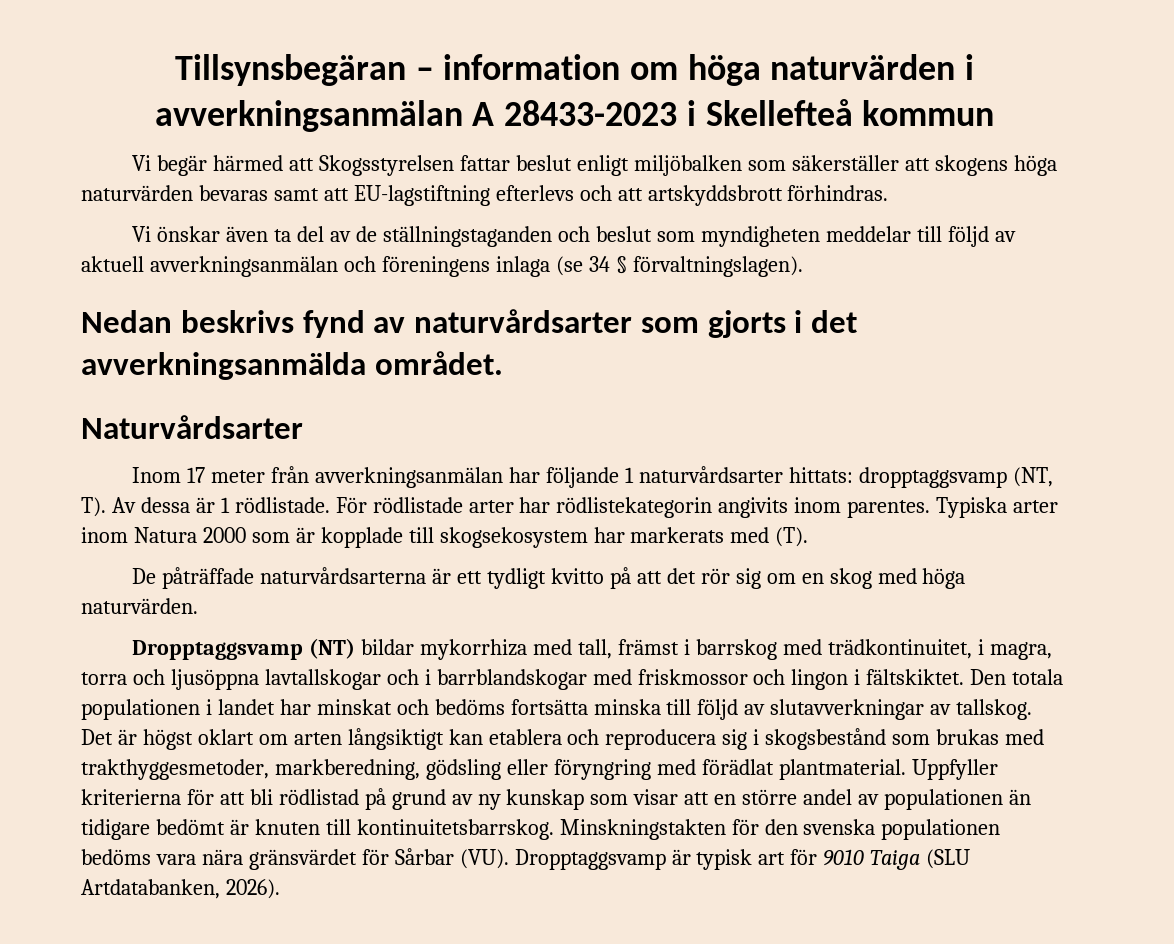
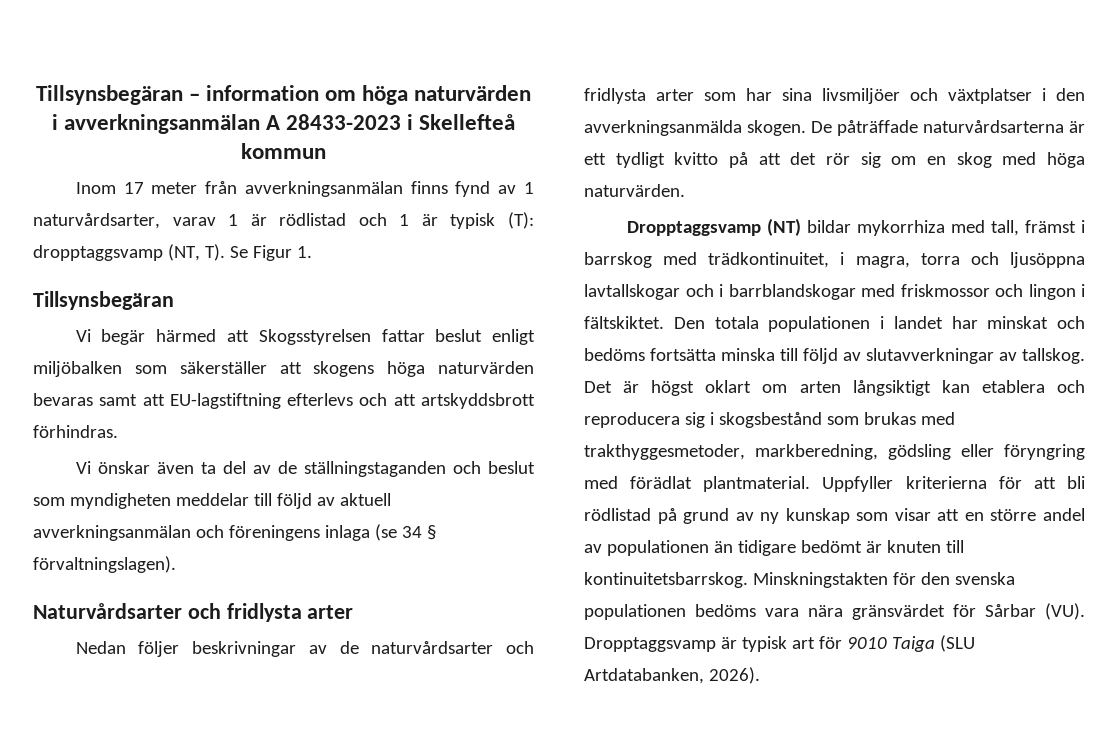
+ Inom 17 meter från avverkningsanmälan finns fynd av 1 naturvårdsarter, varav 1 är rödlistad och 1 är typisk (T): dropptaggsvamp (NT, T). Se Figur 1.
+ Tillsynsbegäran
- Nedan beskrivs fynd av naturvårdsarter som gjorts i det avverkningsanmälda området.
- Naturvårdsarter
- Inom 17 meter från avverkningsanmälan har följande 1 naturvårdsarter hittats: dropptaggsvamp (NT, T). Av dessa är 1 rödlistade. För rödlistade arter har rödlistekategorin angivits inom parentes. Typiska arter inom Natura 2000 som är kopplade till skogsekosystem har markerats med (T).
- De påträffade naturvårdsarterna är ett tydligt kvitto på att det rör sig om en skog med höga naturvärden.
+ Naturvårdsarter och fridlysta arter
+ Nedan följer beskrivningar av de naturvårdsarter och fridlysta arter som har sina livsmiljöer och växtplatser i den avverkningsanmälda skogen. De påträffade naturvårdsarterna är ett tydligt kvitto på att det rör sig om en skog med höga naturvärden.

